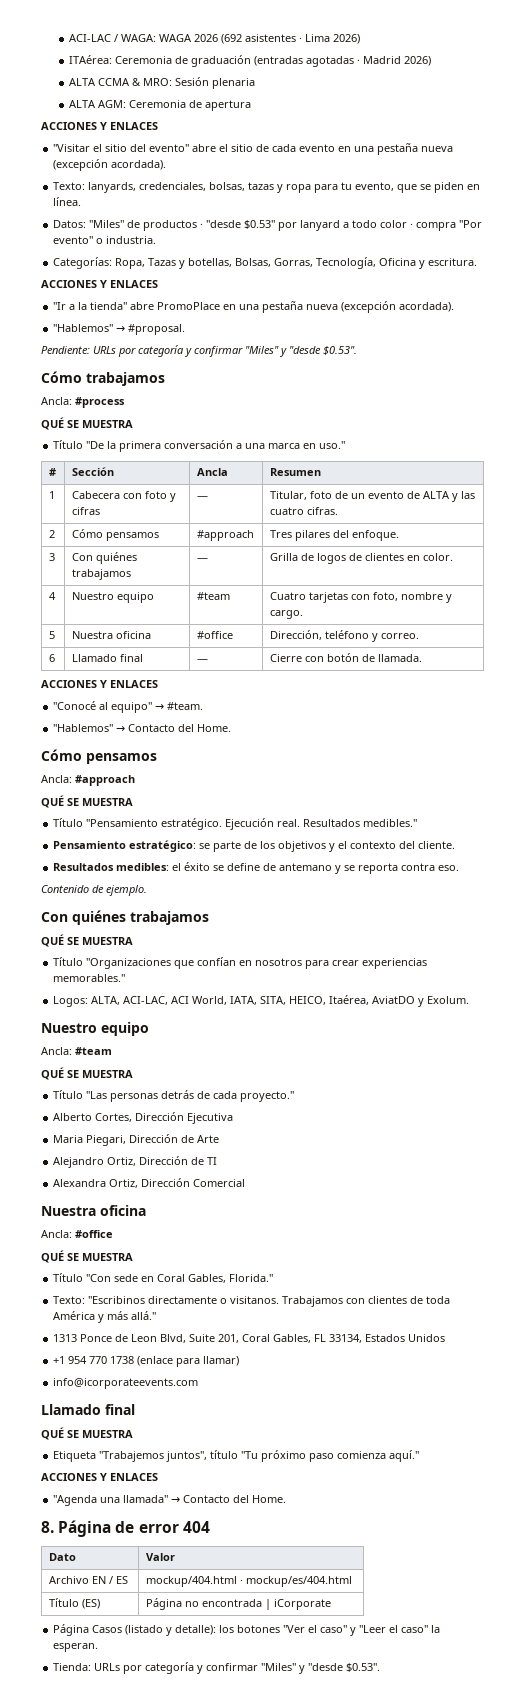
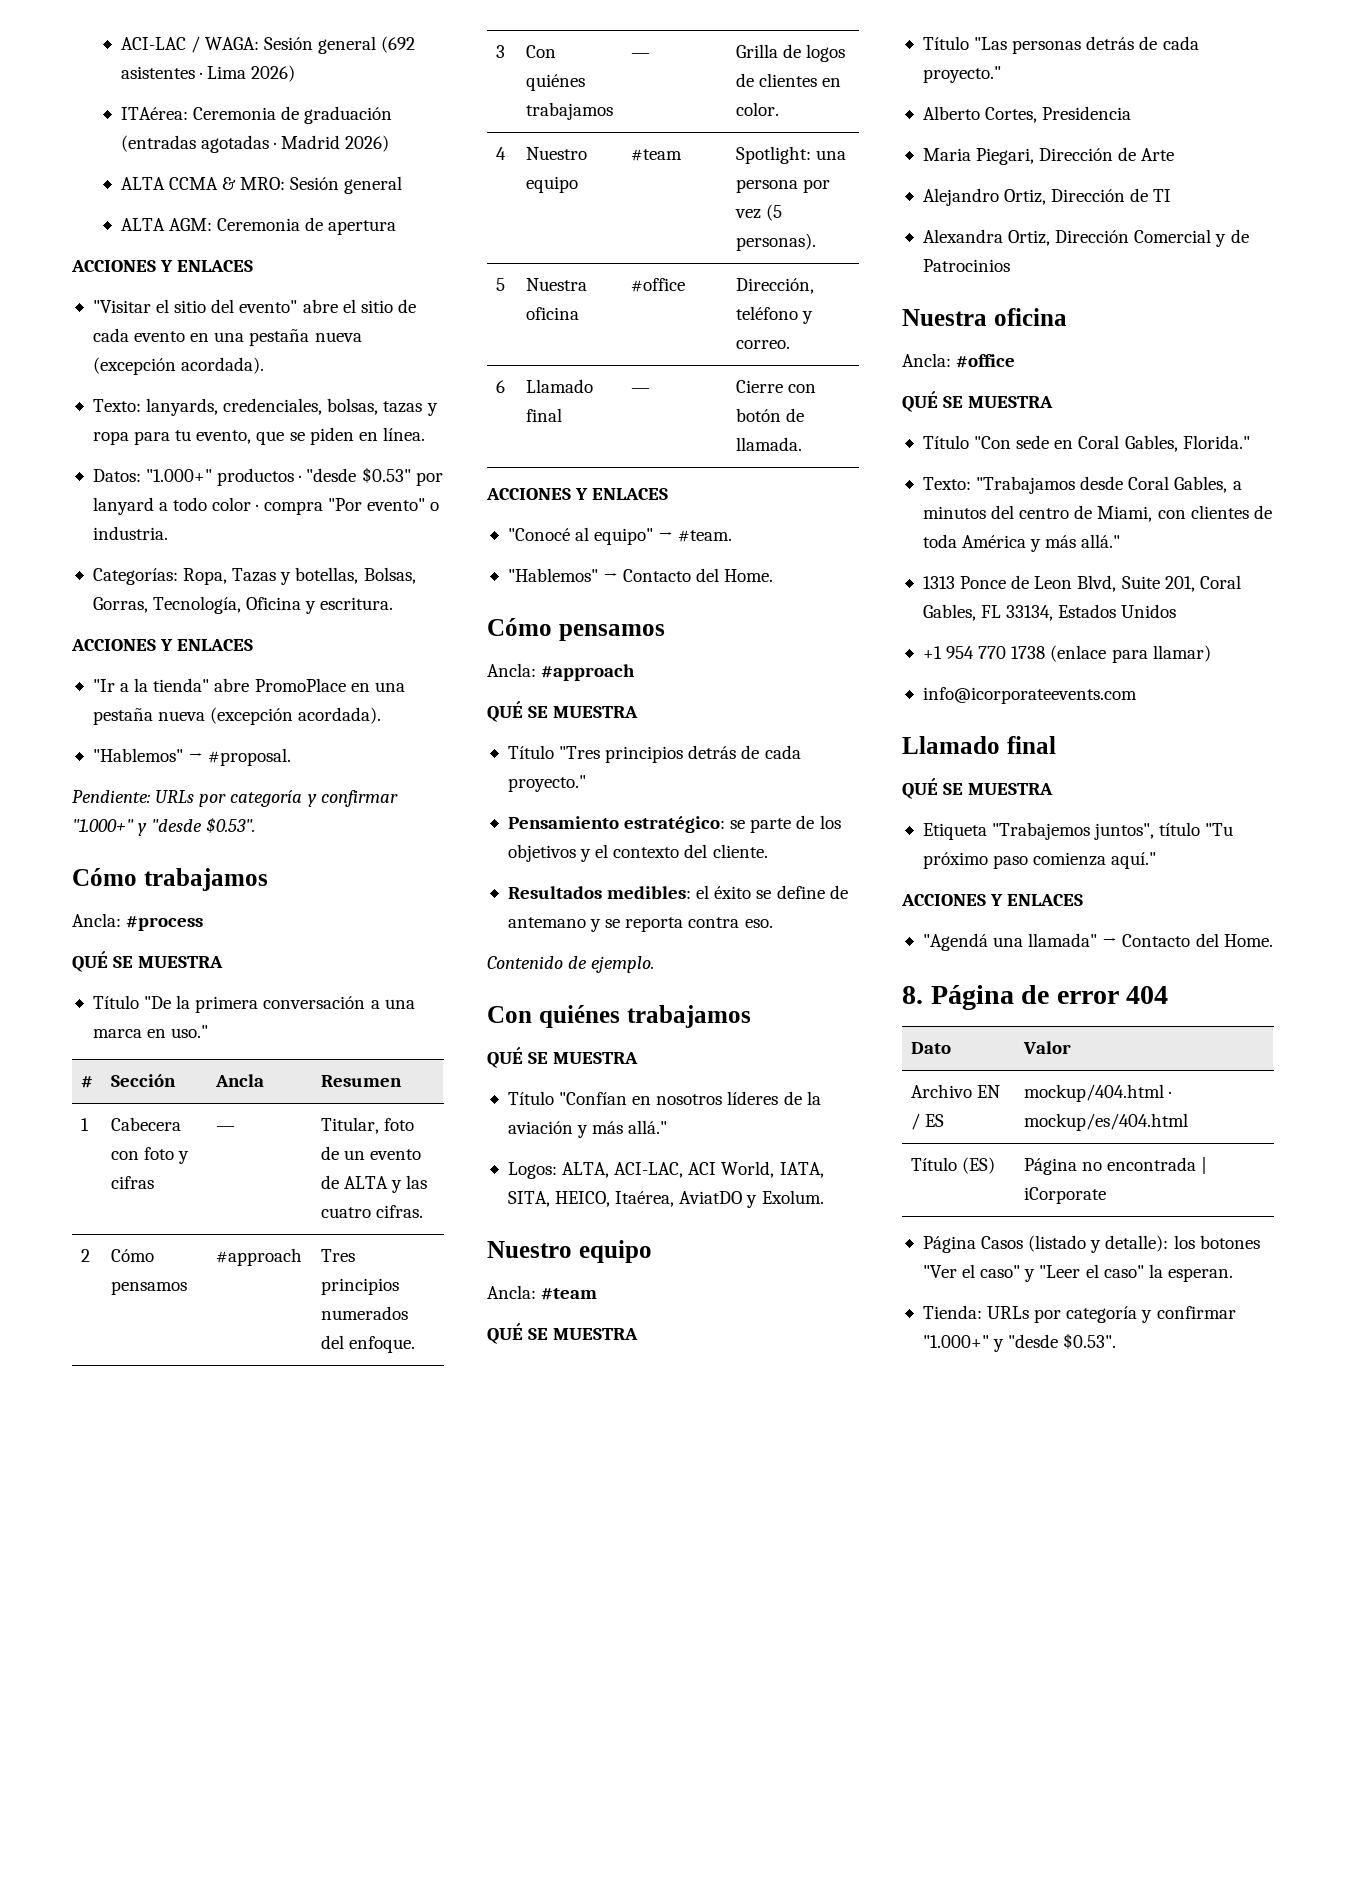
- ACI-LAC / WAGA: WAGA 2026 (692 asistentes · Lima 2026)
+ ACI-LAC / WAGA: Sesión general (692 asistentes · Lima 2026)
- ALTA CCMA & MRO: Sesión plenaria
+ ALTA CCMA & MRO: Sesión general
- Datos: "Miles" de productos · "desde $0.53" por lanyard a todo color · compra "Por evento" o industria.
+ Datos: "1.000+" productos · "desde $0.53" por lanyard a todo color · compra "Por evento" o industria.
- Pendiente: URLs por categoría y confirmar "Miles" y "desde $0.53".
+ Pendiente: URLs por categoría y confirmar "1.000+" y "desde $0.53".
- 2 | Cómo pensamos | #approach | Tres pilares del enfoque.
+ 2 | Cómo pensamos | #approach | Tres principios numerados del enfoque.
- 4 | Nuestro equipo | #team | Cuatro tarjetas con foto, nombre y cargo.
+ 4 | Nuestro equipo | #team | Spotlight: una persona por vez (5 personas).
- Título "Pensamiento estratégico. Ejecución real. Resultados medibles."
+ Título "Tres principios detrás de cada proyecto."
- Título "Organizaciones que confían en nosotros para crear experiencias memorables."
+ Título "Confían en nosotros líderes de la aviación y más allá."
- Alberto Cortes, Dirección Ejecutiva
+ Alberto Cortes, Presidencia
- Alexandra Ortiz, Dirección Comercial
+ Alexandra Ortiz, Dirección Comercial y de Patrocinios
- Texto: "Escribinos directamente o visitanos. Trabajamos con clientes de toda América y más allá."
+ Texto: "Trabajamos desde Coral Gables, a minutos del centro de Miami, con clientes de toda América y más allá."
- "Agenda una llamada" → Contacto del Home.
+ "Agendá una llamada" → Contacto del Home.
- Tienda: URLs por categoría y confirmar "Miles" y "desde $0.53".
+ Tienda: URLs por categoría y confirmar "1.000+" y "desde $0.53".

